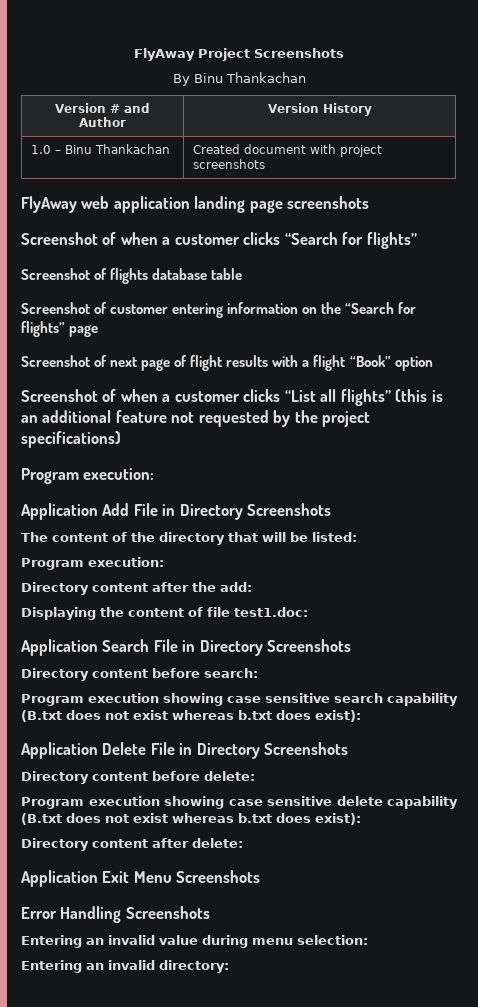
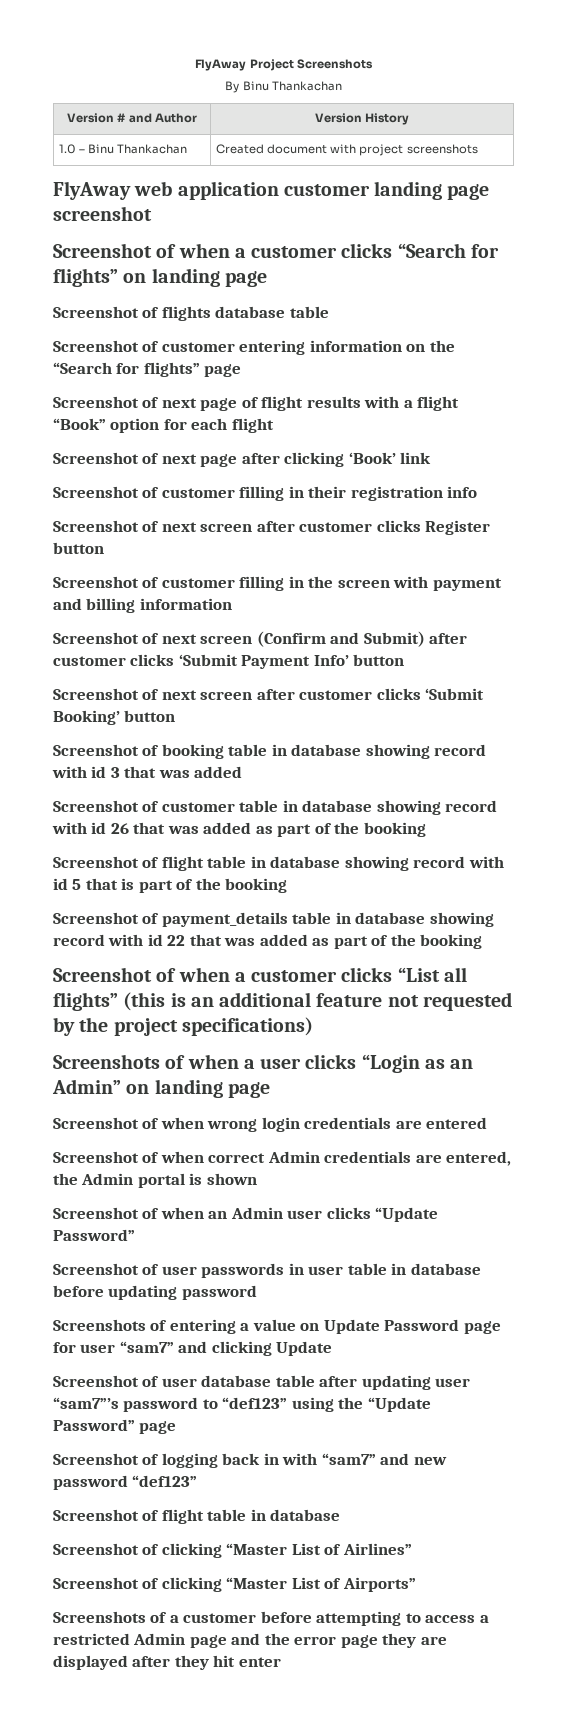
- FlyAway web application landing page screenshots
+ FlyAway web application customer landing page screenshot
- Screenshot of when a customer clicks “Search for flights”
+ Screenshot of when a customer clicks “Search for flights” on landing page
- Screenshot of next page of flight results with a flight “Book” option
+ Screenshot of next page of flight results with a flight “Book” option for each flight
+ Screenshot of next page after clicking ‘Book’ link
+ Screenshot of customer filling in their registration info
+ Screenshot of next screen after customer clicks Register button
+ Screenshot of customer filling in the screen with payment and billing information
+ Screenshot of next screen (Confirm and Submit) after customer clicks ‘Submit Payment Info’ button
+ Screenshot of next screen after customer clicks ‘Submit Booking’ button
+ Screenshot of booking table in database showing record with id 3 that was added
+ Screenshot of customer table in database showing record with id 26 that was added as part of the booking
+ Screenshot of flight table in database showing record with id 5 that is part of the booking
+ Screenshot of payment_details table in database showing record with id 22 that was added as part of the booking
  Screenshot of when a customer clicks “List all flights” (this is an additional feature not requested by the project specifications)
- Program execution:
- Application Add File in Directory Screenshots
- The content of the directory that will be listed:
- Program execution:
- Directory content after the add:
- Displaying the content of file test1.doc:
- Application Search File in Directory Screenshots
- Directory content before search:
- Program execution showing case sensitive search capability (B.txt does not exist whereas b.txt does exist):
- Application Delete File in Directory Screenshots
- Directory content before delete:
- Program execution showing case sensitive delete capability (B.txt does not exist whereas b.txt does exist):
- Directory content after delete:
- Application Exit Menu Screenshots
- Error Handling Screenshots
- Entering an invalid value during menu selection:
- Entering an invalid directory:
+ Screenshots of when a user clicks “Login as an Admin” on landing page
+ Screenshot of when wrong login credentials are entered
+ Screenshot of when correct Admin credentials are entered, the Admin portal is shown
+ Screenshot of when an Admin user clicks “Update Password”
+ Screenshot of user passwords in user table in database before updating password
+ Screenshots of entering a value on Update Password page for user “sam7” and clicking Update
+ Screenshot of user database table after updating user “sam7”’s password to “def123” using the “Update Password” page
+ Screenshot of logging back in with “sam7” and new password “def123”
+ Screenshot of flight table in database
+ Screenshot of clicking “Master List of Airlines”
+ Screenshot of clicking “Master List of Airports”
+ Screenshots of a customer before attempting to access a restricted Admin page and the error page they are displayed after they hit enter

